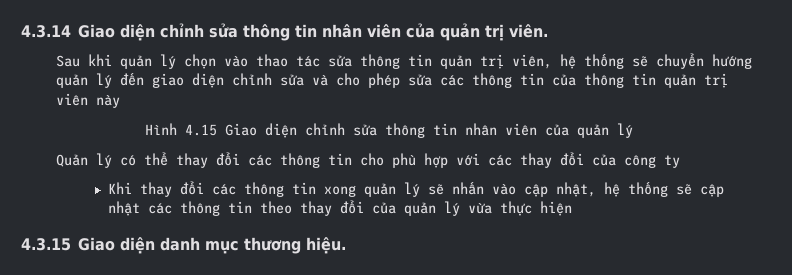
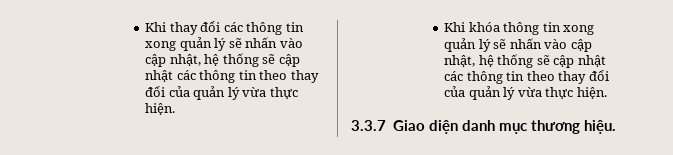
- 4.3.14 Giao diện chỉnh sửa thông tin nhân viên của quản trị viên.
- Sau khi quản lý chọn vào thao tác sửa thông tin quản trị viên, hệ thống sẽ chuyển hướng quản lý đến giao diện chỉnh sửa và cho phép sửa các thông tin của thông tin quản trị viên này
- Hình 4.15 Giao diện chỉnh sửa thông tin nhân viên của quản lý
- Quản lý có thể thay đổi các thông tin cho phù hợp với các thay đổi của công ty
- Khi thay đổi các thông tin xong quản lý sẽ nhấn vào cập nhật, hệ thống sẽ cập nhật các thông tin theo thay đổi của quản lý vừa thực hiện
- 4.3.15 Giao diện danh mục thương hiệu.
+ Khi thay đổi các thông tin xong quản lý sẽ nhấn vào cập nhật, hệ thống sẽ cập nhật các thông tin theo thay đổi của quản lý vừa thực hiện.
+ Khi khóa thông tin xong quản lý sẽ nhấn vào cập nhật, hệ thống sẽ cập nhật các thông tin theo thay đổi của quản lý vừa thực hiện.
+ 3.3.7 Giao diện danh mục thương hiệu.

